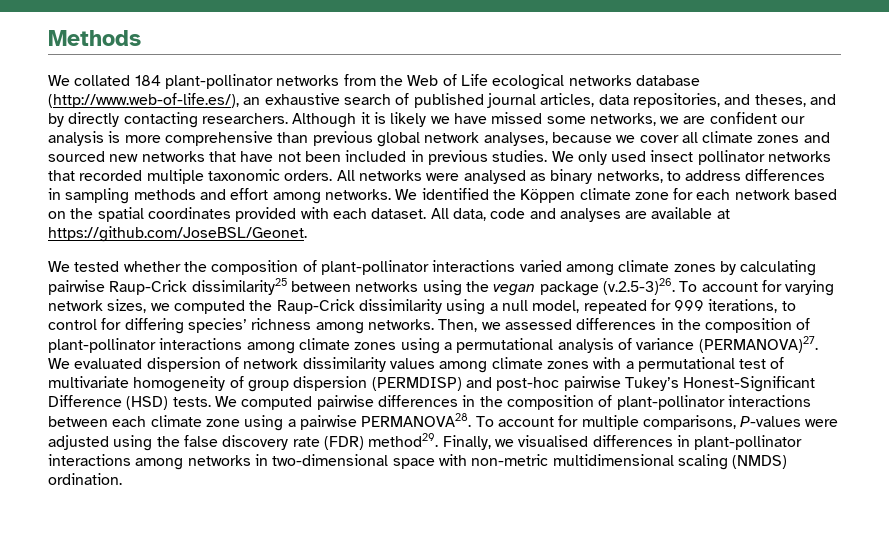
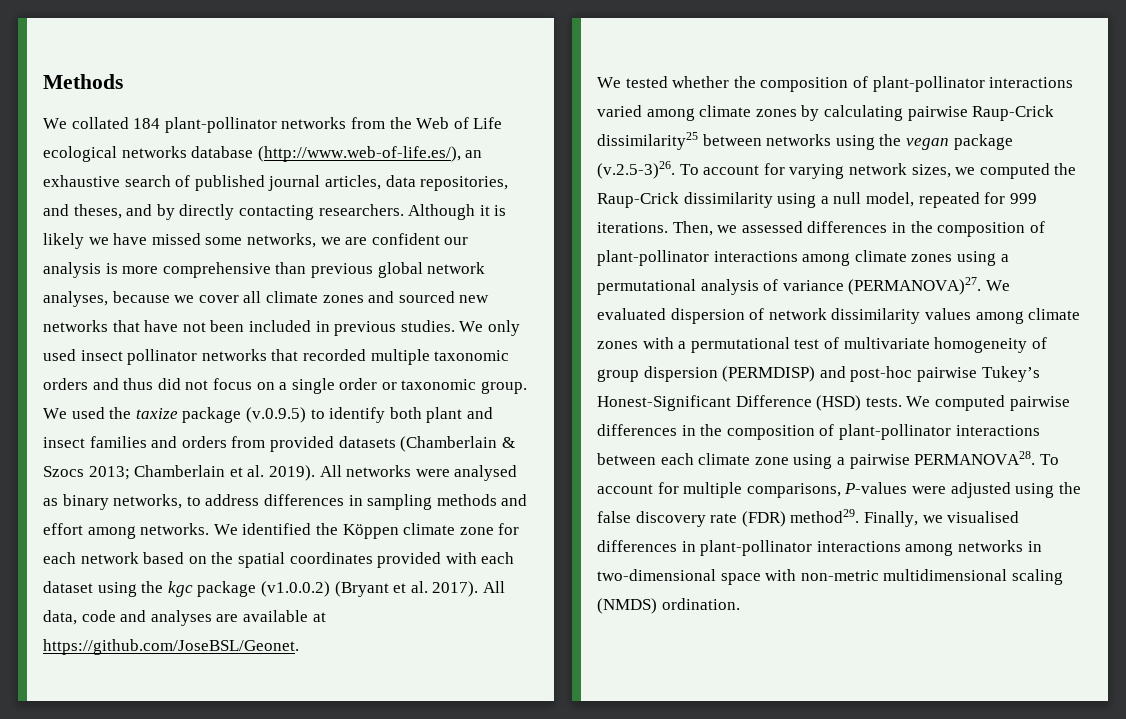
- We only used insect pollinator networks that recorded multiple taxonomic orders.
+ We only used insect pollinator networks that recorded multiple taxonomic orders and thus did not focus on a single order or taxonomic group. We used the taxize package (v.0.9.5) to identify both plant and insect families and orders from provided datasets (Chamberlain & Szocs 2013; Chamberlain et al. 2019).
- We identified the Köppen climate zone for each network based on the spatial coordinates provided with each dataset.
+ We identified the Köppen climate zone for each network based on the spatial coordinates provided with each dataset using the kgc package (v1.0.0.2) (Bryant et al. 2017).
- We tested whether the composition of plant-pollinator interactions varied among climate zones by calculating pairwise Raup-Crick dissimilarity25 between networks using the vegan package (v.2.5-3)26. To account for varying network sizes, we computed the Raup-Crick dissimilarity using a null model, repeated for 999 iterations, to control for differing species’ richness among networks.
+ We tested whether the composition of plant-pollinator interactions varied among climate zones by calculating pairwise Raup-Crick dissimilarity25 between networks using the vegan package (v.2.5-3)26. To account for varying network sizes, we computed the Raup-Crick dissimilarity using a null model, repeated for 999 iterations.

